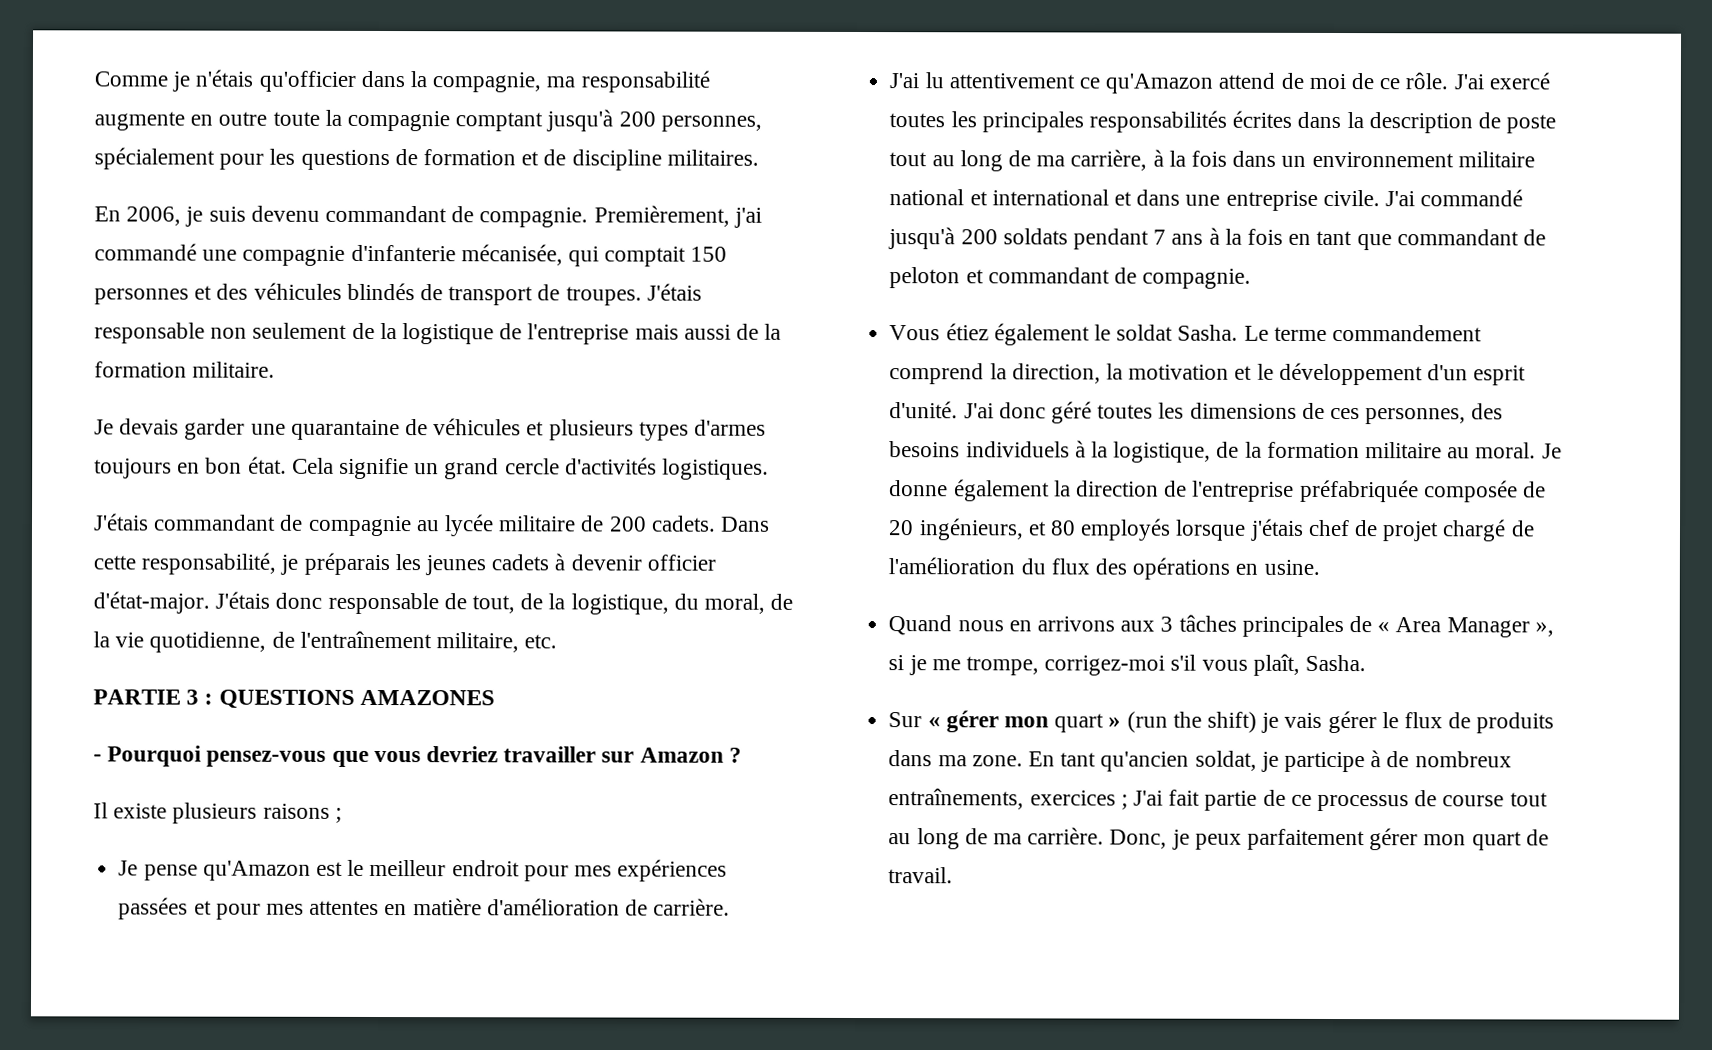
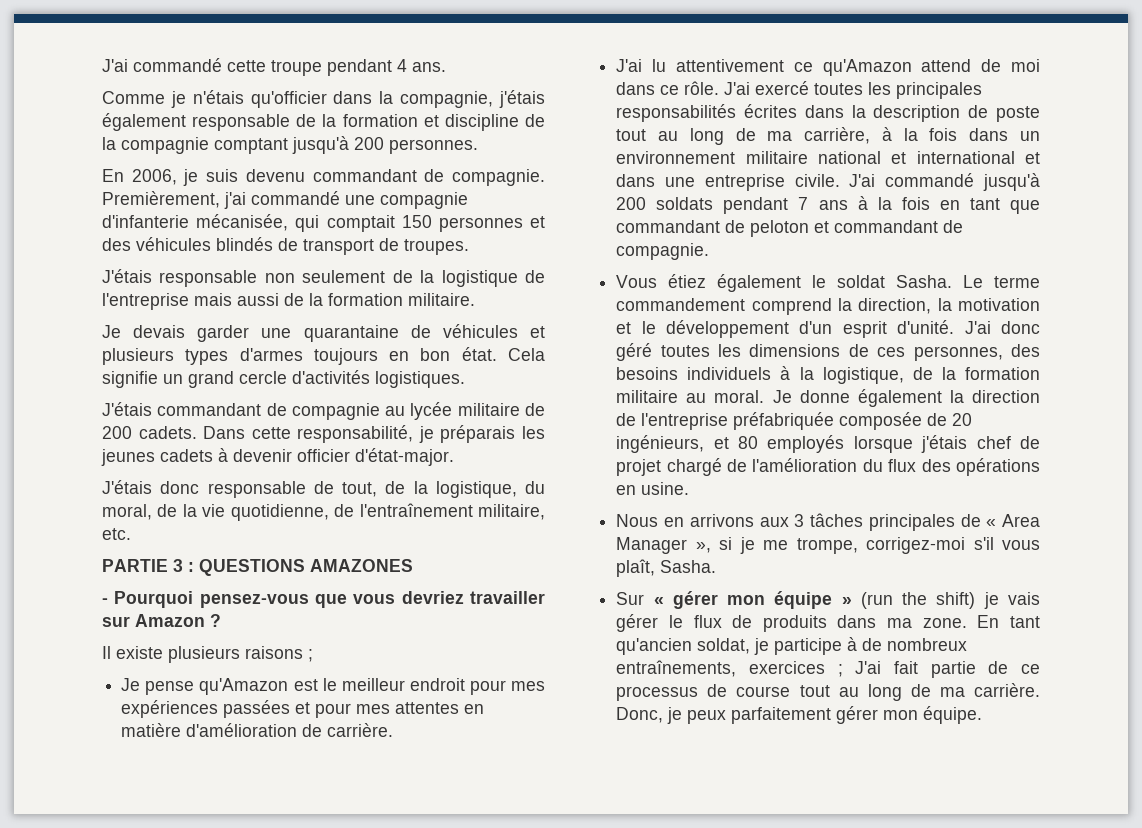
+ J'ai commandé cette troupe pendant 4 ans.
- Comme je n'étais qu'officier dans la compagnie, ma responsabilité augmente en outre toute la compagnie comptant jusqu'à 200 personnes, spécialement pour les questions de formation et de discipline militaires.
+ Comme je n'étais qu'officier dans la compagnie, j'étais également responsable de la formation et discipline de la compagnie comptant jusqu'à 200 personnes.
- Premièrement, j'ai commandé une compagnie d'infanterie mécanisée, qui comptait 150 personnes et des véhicules blindés de transport de troupes. J'étais responsable non seulement de la logistique de l'entreprise mais aussi de la formation militaire.
+ Premièrement, j'ai commandé une compagnie d'infanterie mécanisée, qui comptait 150 personnes et des véhicules blindés de transport de troupes.
+ J'étais responsable non seulement de la logistique de l'entreprise mais aussi de la formation militaire.
- Dans cette responsabilité, je préparais les jeunes cadets à devenir officier d'état-major. J'étais donc responsable de tout, de la logistique, du moral, de la vie quotidienne, de l'entraînement militaire, etc.
+ Dans cette responsabilité, je préparais les jeunes cadets à devenir officier d'état-major.
+ J'étais donc responsable de tout, de la logistique, du moral, de la vie quotidienne, de l'entraînement militaire, etc.
- J'ai lu attentivement ce qu'Amazon attend de moi de ce rôle.
+ J'ai lu attentivement ce qu'Amazon attend de moi dans ce rôle.
- Quand nous en arrivons aux 3 tâches principales de « Area Manager », si je me trompe, corrigez-moi s'il vous plaît, Sasha.
+ Nous en arrivons aux 3 tâches principales de « Area Manager », si je me trompe, corrigez-moi s'il vous plaît, Sasha.
- Sur « gérer mon quart » (run the shift) je vais gérer le flux de produits dans ma zone.
+ Sur « gérer mon équipe » (run the shift) je vais gérer le flux de produits dans ma zone.
- Donc, je peux parfaitement gérer mon quart de travail.
+ Donc, je peux parfaitement gérer mon équipe.

